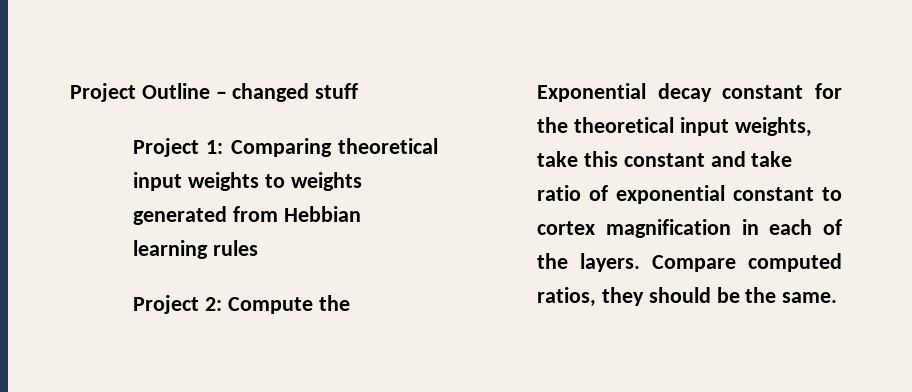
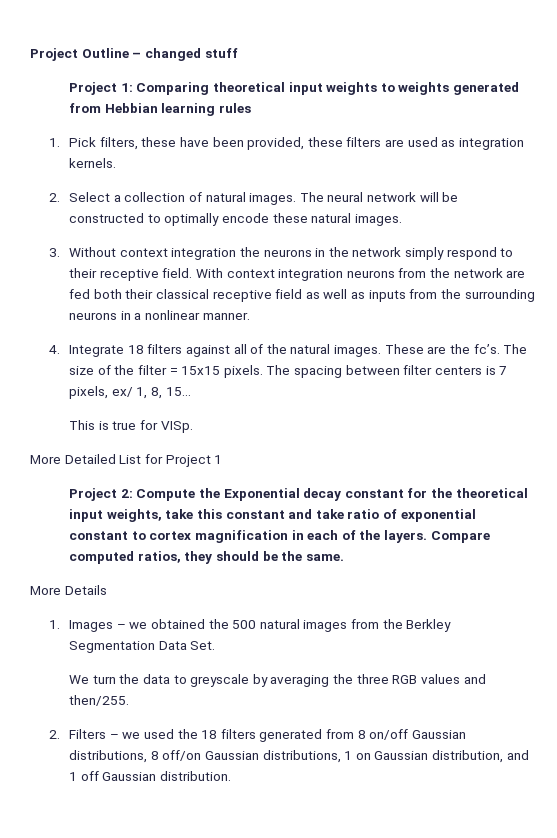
+ 1. Pick filters, these have been provided, these filters are used as integration kernels.
+ 2. Select a collection of natural images. The neural network will be constructed to optimally encode these natural images.
+ 3. Without context integration the neurons in the network simply respond to their receptive field. With context integration neurons from the network are fed both their classical receptive field as well as inputs from the surrounding neurons in a nonlinear manner.
+ 4. Integrate 18 filters against all of the natural images. These are the fc’s. The size of the filter = 15x15 pixels. The spacing between filter centers is 7 pixels, ex/ 1, 8, 15…
+ This is true for VISp.
+ More Detailed List for Project 1
+ More Details
+ 1. Images – we obtained the 500 natural images from the Berkley Segmentation Data Set.
+ We turn the data to greyscale by averaging the three RGB values and then/255.
+ 2. Filters – we used the 18 filters generated from 8 on/off Gaussian distributions, 8 off/on Gaussian distributions, 1 on Gaussian distribution, and 1 off Gaussian distribution.

